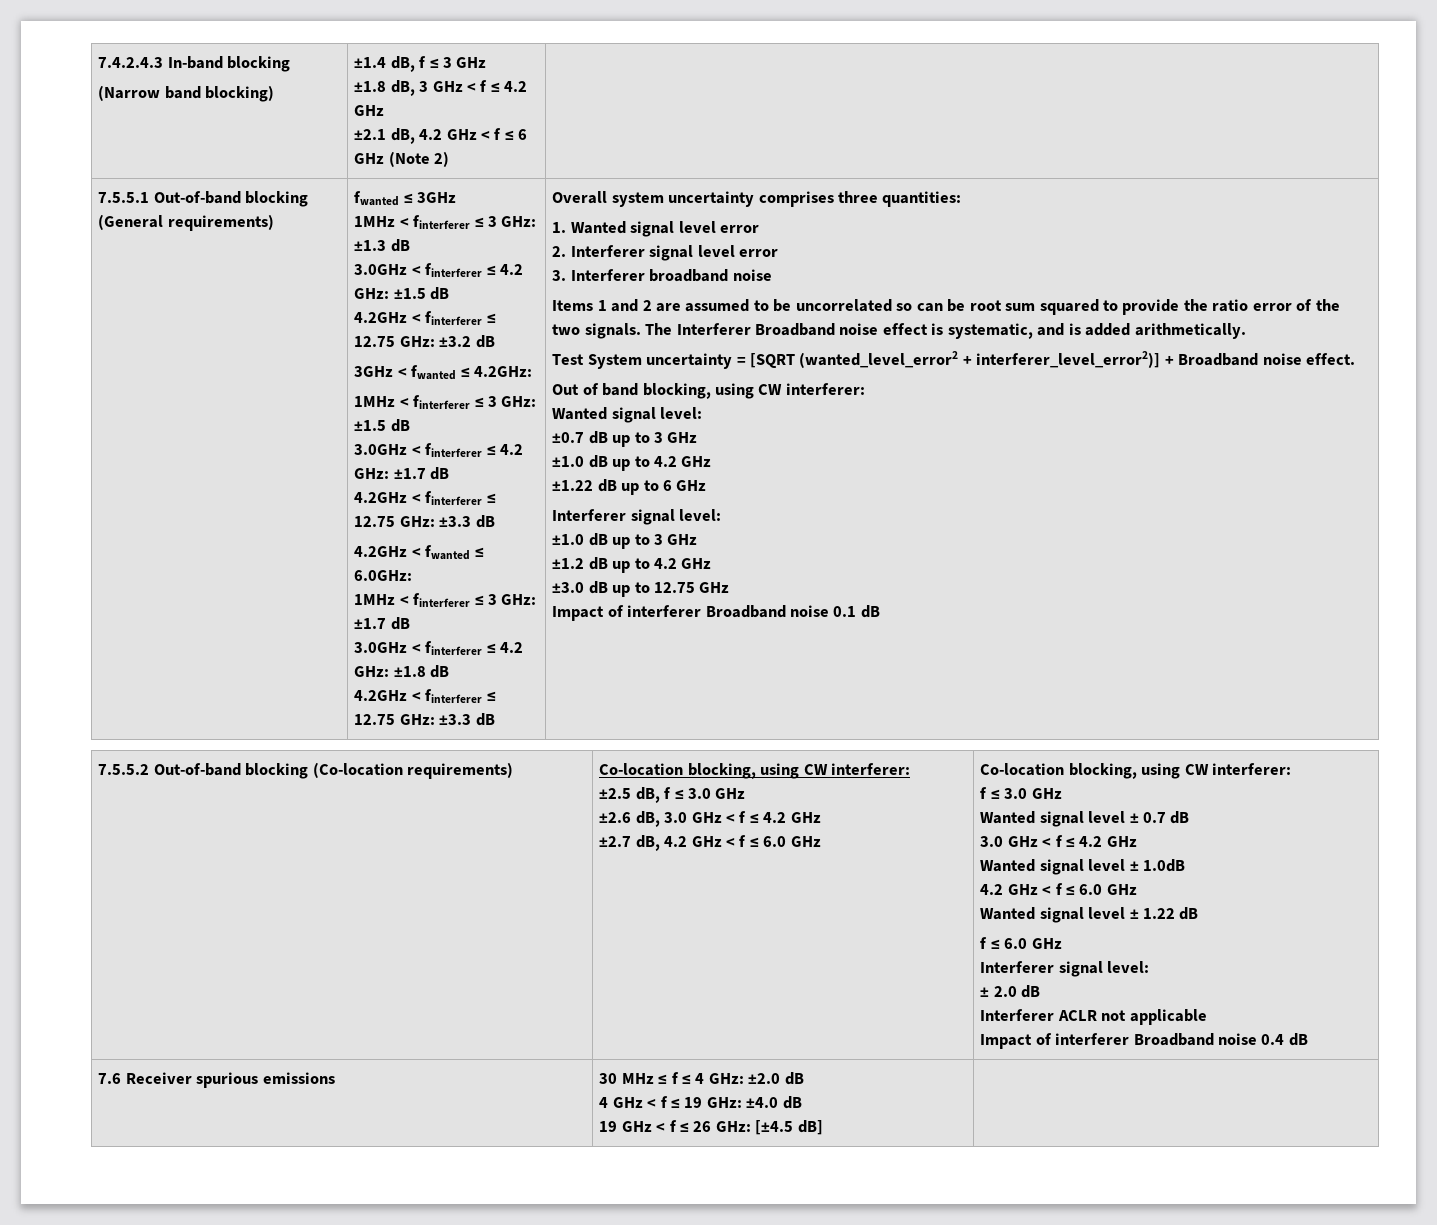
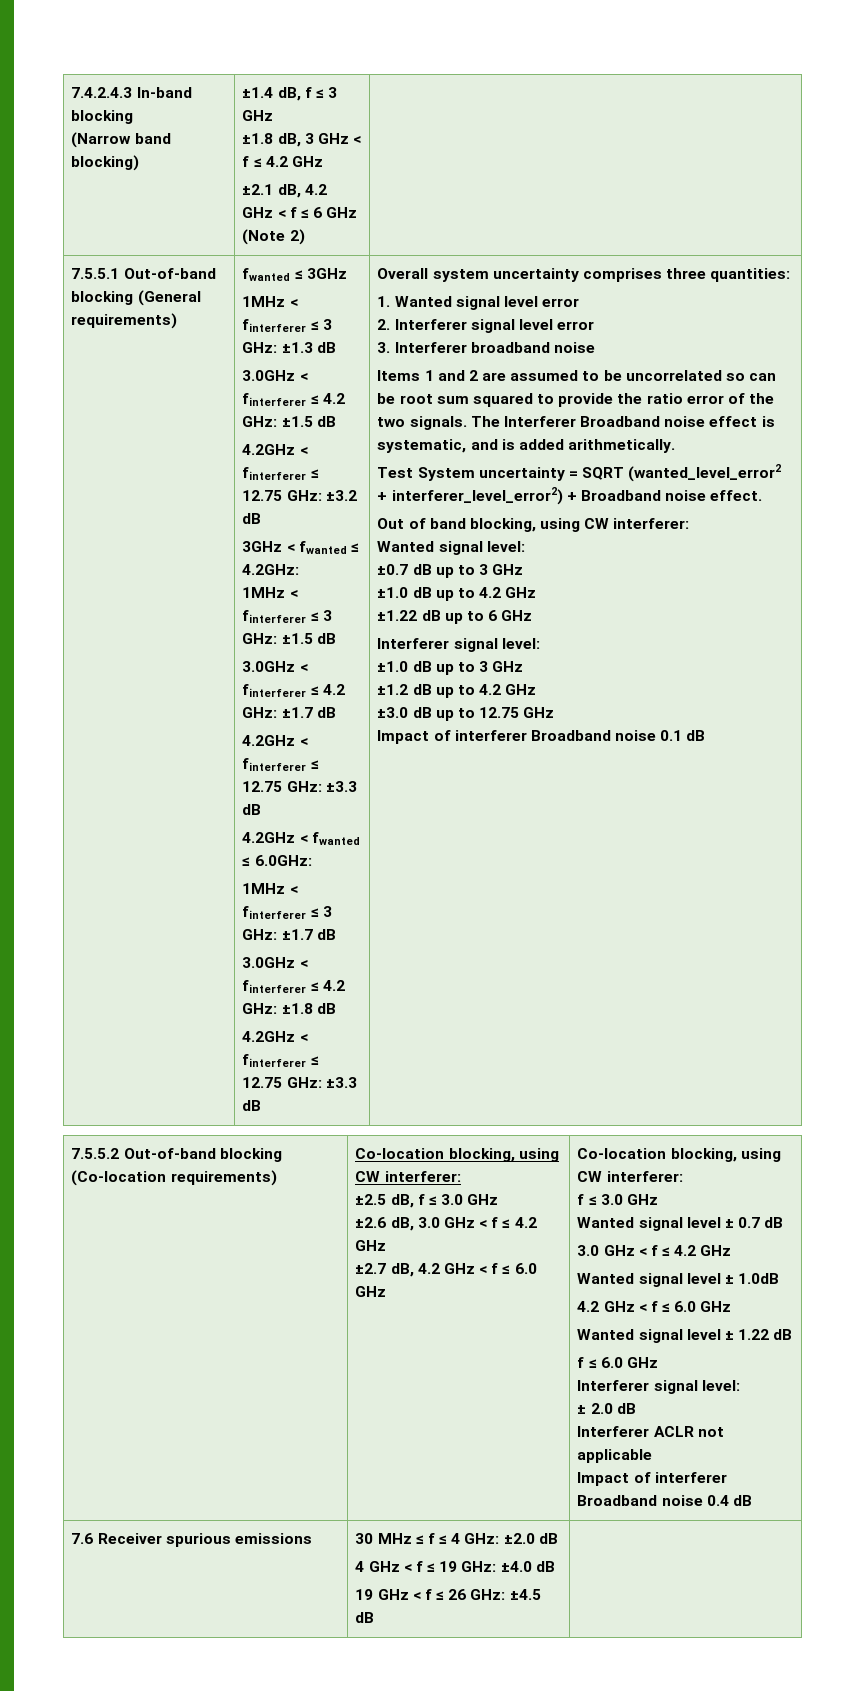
- Test System uncertainty = [SQRT (wanted_level_error2 + interferer_level_error2)] + Broadband noise effect.
+ Test System uncertainty = SQRT (wanted_level_error2 + interferer_level_error2) + Broadband noise effect.
  7.6 Receiver spurious emissions | 30 MHz ≤ f ≤ 4 GHz: ±2.0 dB
  4 GHz < f ≤ 19 GHz: ±4.0 dB
- 19 GHz < f ≤ 26 GHz: [±4.5 dB] |
+ 19 GHz < f ≤ 26 GHz: ±4.5 dB |

